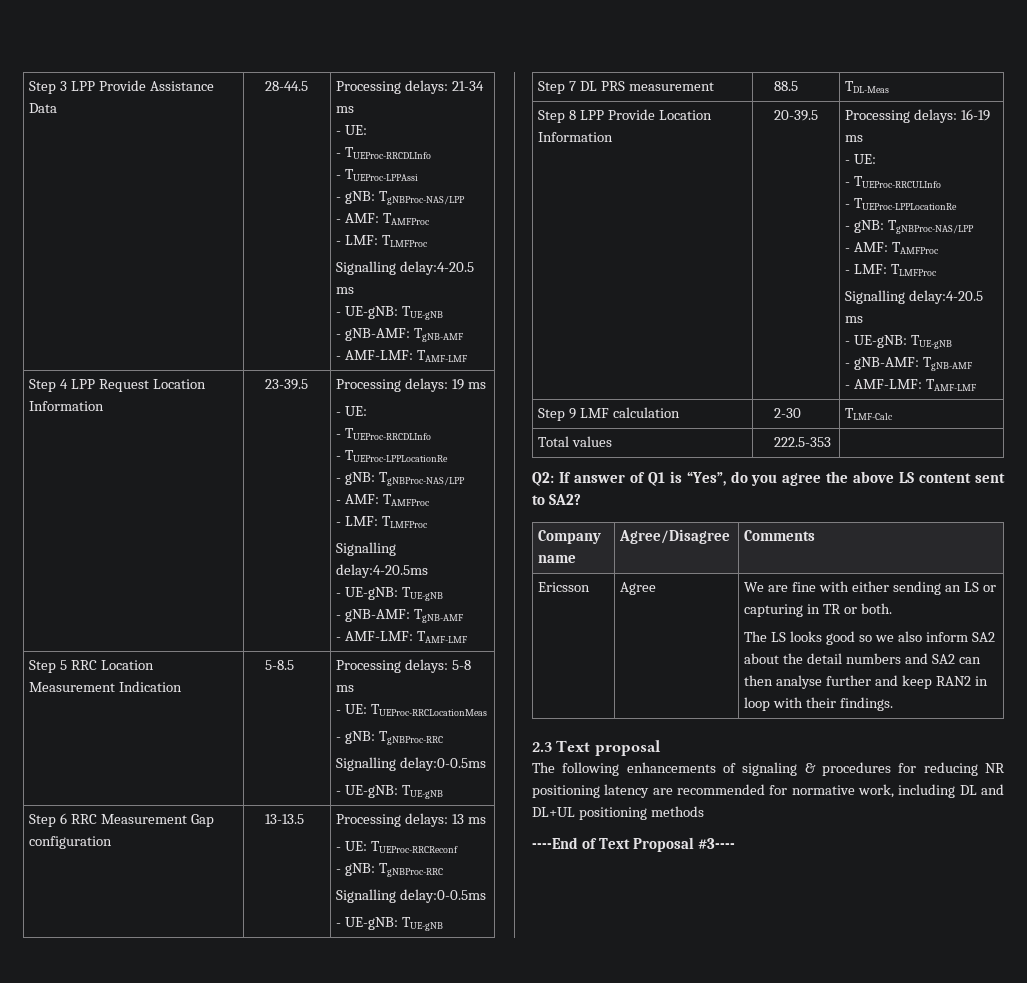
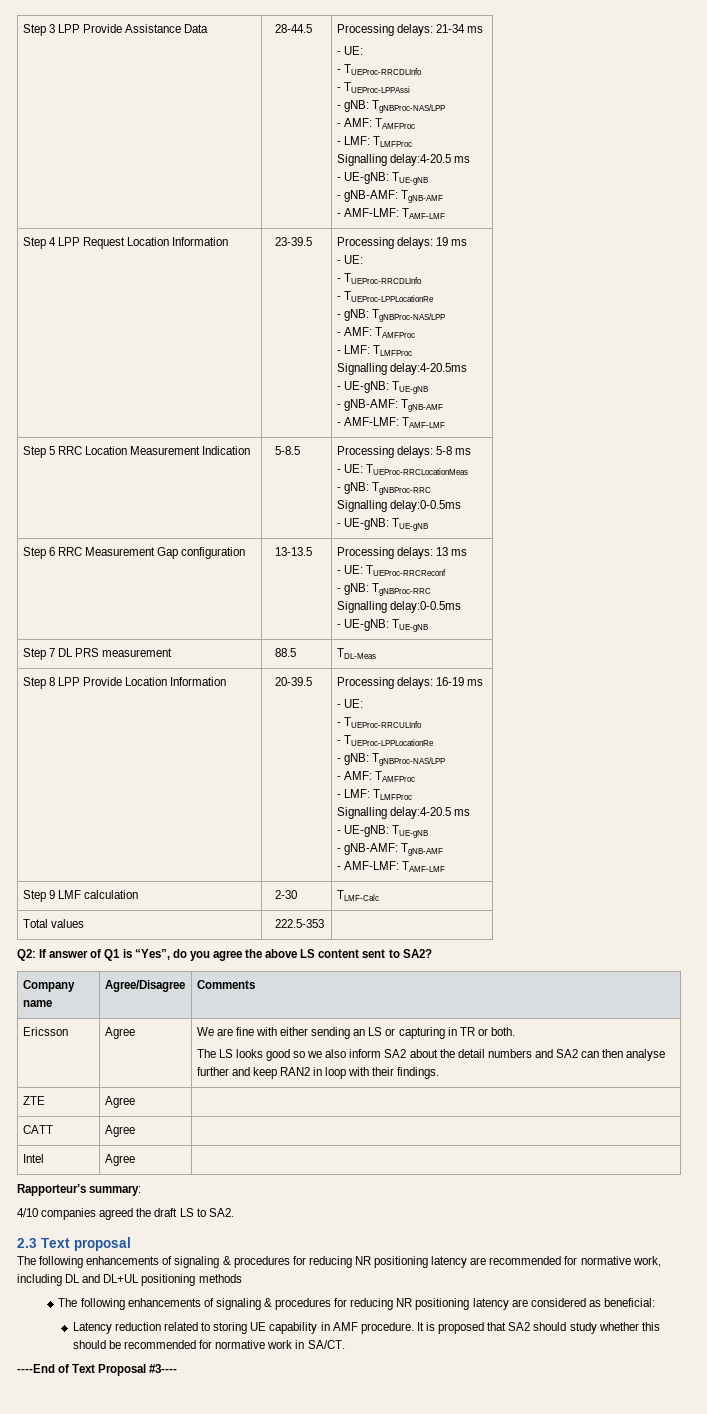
+ ZTE | Agree |
+ CATT | Agree |
+ Intel | Agree |
+ Rapporteur’s summary:
+ 4/10 companies agreed the draft LS to SA2.
+ The following enhancements of signaling & procedures for reducing NR positioning latency are considered as beneficial:
+ Latency reduction related to storing UE capability in AMF procedure. It is proposed that SA2 should study whether this should be recommended for normative work in SA/CT.

